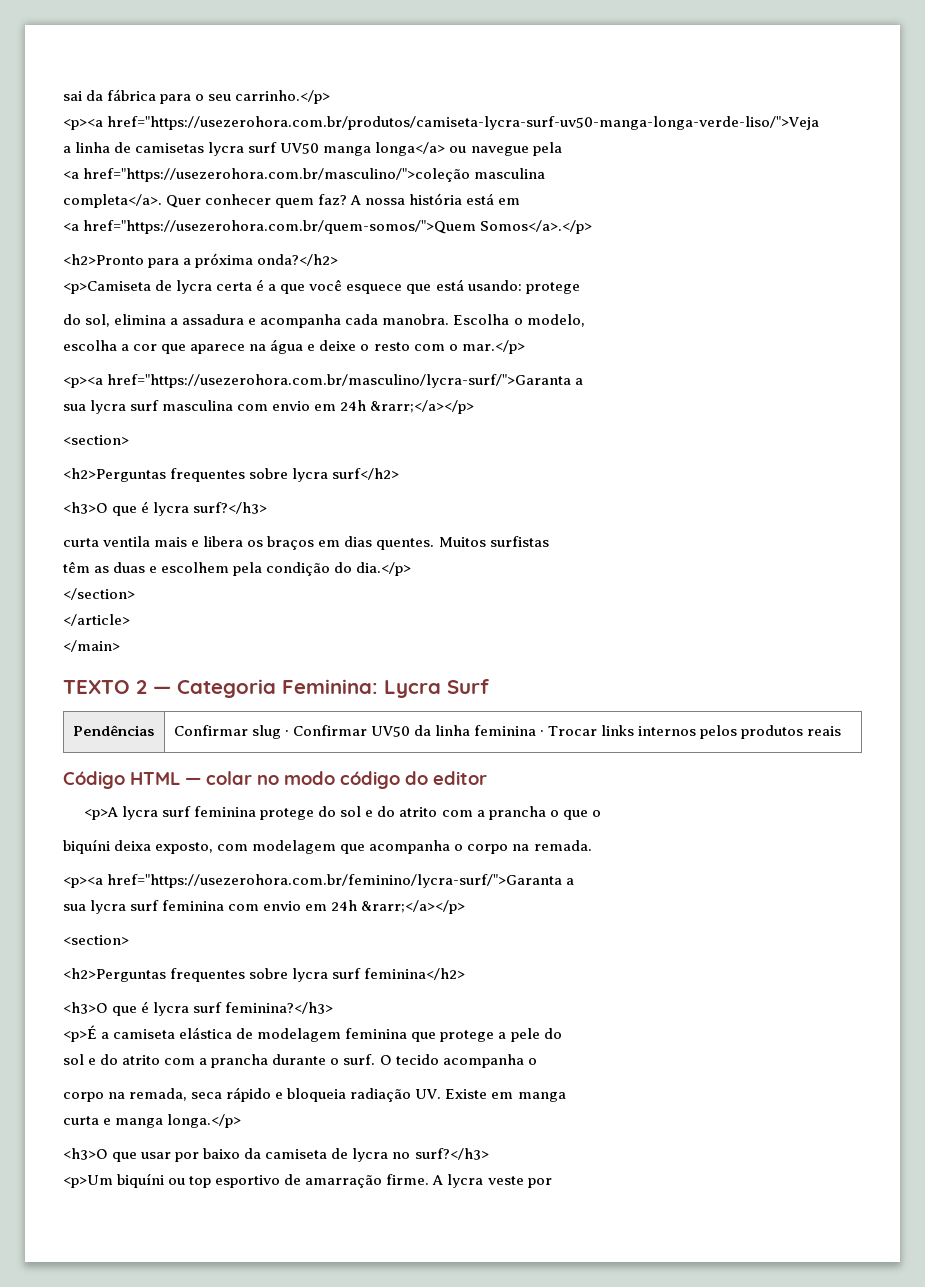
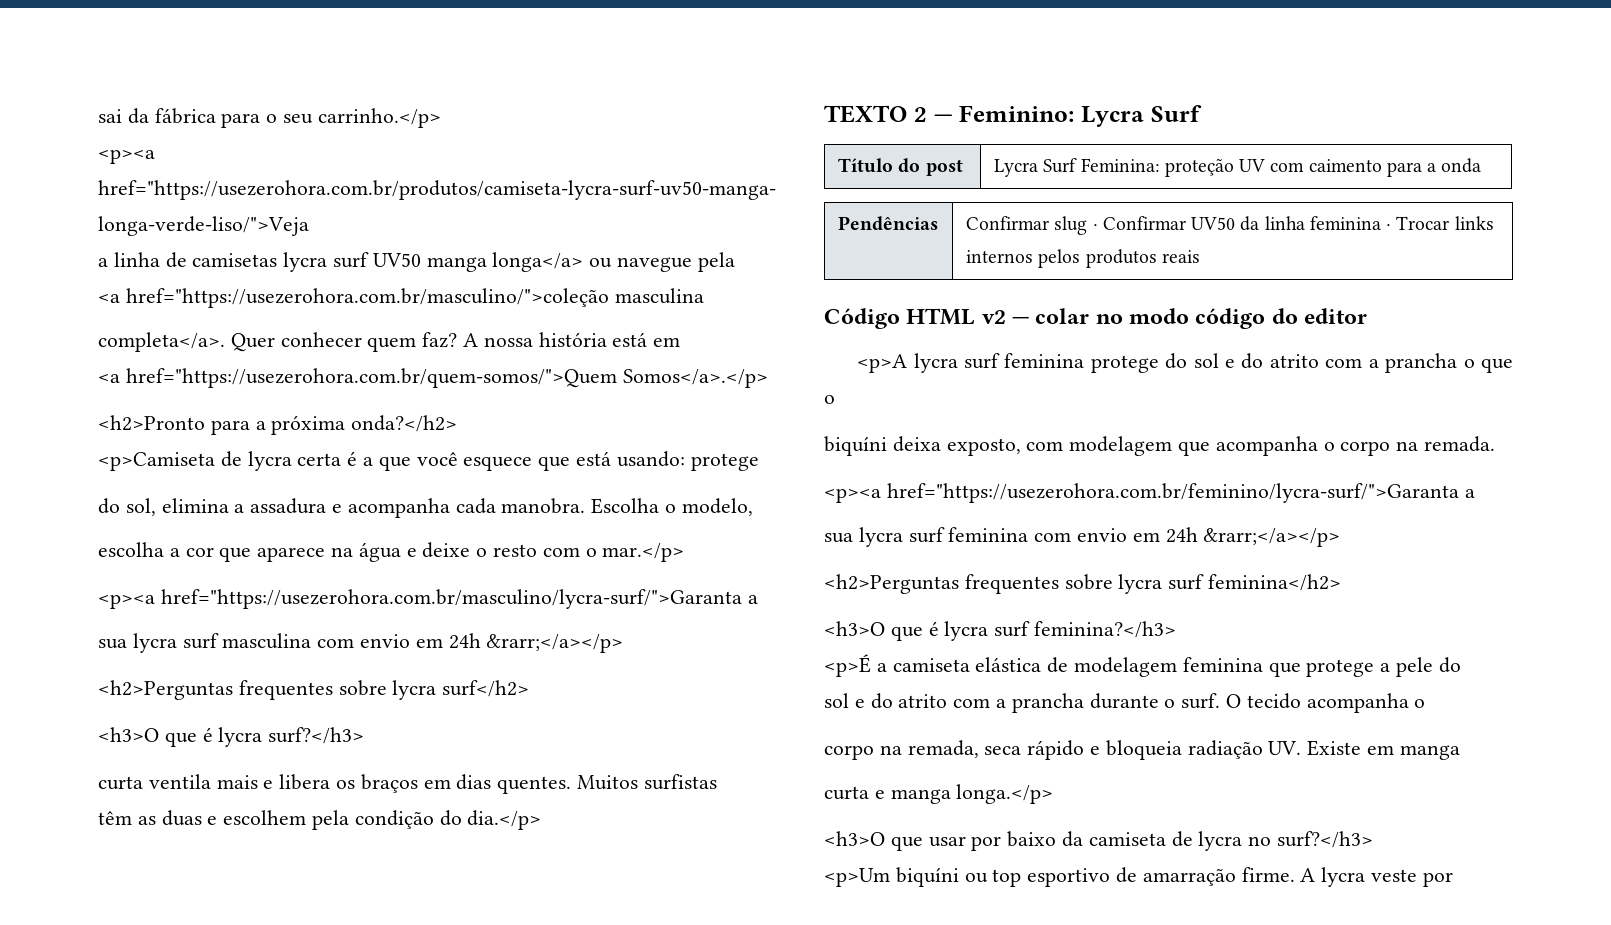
  sua lycra surf masculina com envio em 24h &rarr;</a></p>
- <section>
- </section>
- </article>
- </main>
- TEXTO 2 — Categoria Feminina: Lycra Surf
+ TEXTO 2 — Feminino: Lycra Surf
+ Título do post | Lycra Surf Feminina: proteção UV com caimento para a onda
- Código HTML — colar no modo código do editor
+ Código HTML v2 — colar no modo código do editor
  sua lycra surf feminina com envio em 24h &rarr;</a></p>
- <section>

